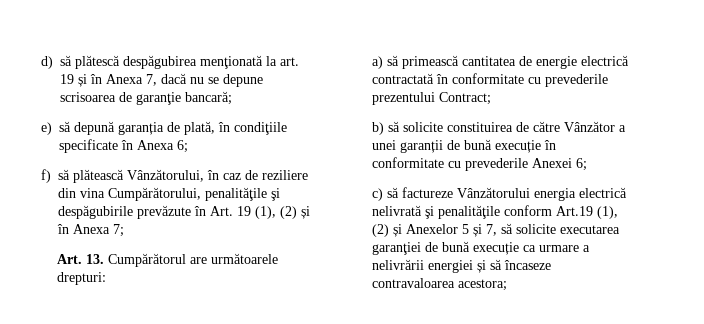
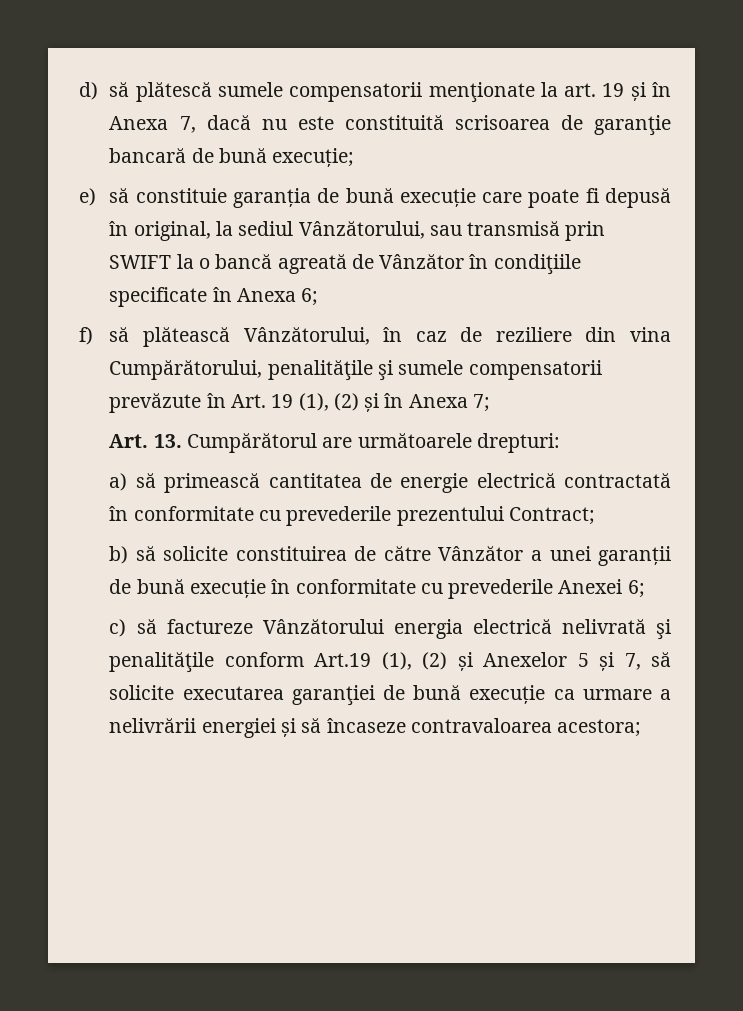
- d) să plătescă despăgubirea menţionată la art. 19 și în Anexa 7, dacă nu se depune scrisoarea de garanţie bancară;
+ d) să plătescă sumele compensatorii menţionate la art. 19 și în Anexa 7, dacă nu este constituită scrisoarea de garanţie bancară de bună execuție;
- e) să depună garanția de plată, în condiţiile specificate în Anexa 6;
+ e) să constituie garanția de bună execuție care poate fi depusă în original, la sediul Vânzătorului, sau transmisă prin SWIFT la o bancă agreată de Vânzător în condiţiile specificate în Anexa 6;
- f) să plătească Vânzătorului, în caz de reziliere din vina Cumpărătorului, penalităţile şi despăgubirile prevăzute în Art. 19 (1), (2) și în Anexa 7;
+ f) să plătească Vânzătorului, în caz de reziliere din vina Cumpărătorului, penalităţile şi sumele compensatorii prevăzute în Art. 19 (1), (2) și în Anexa 7;

